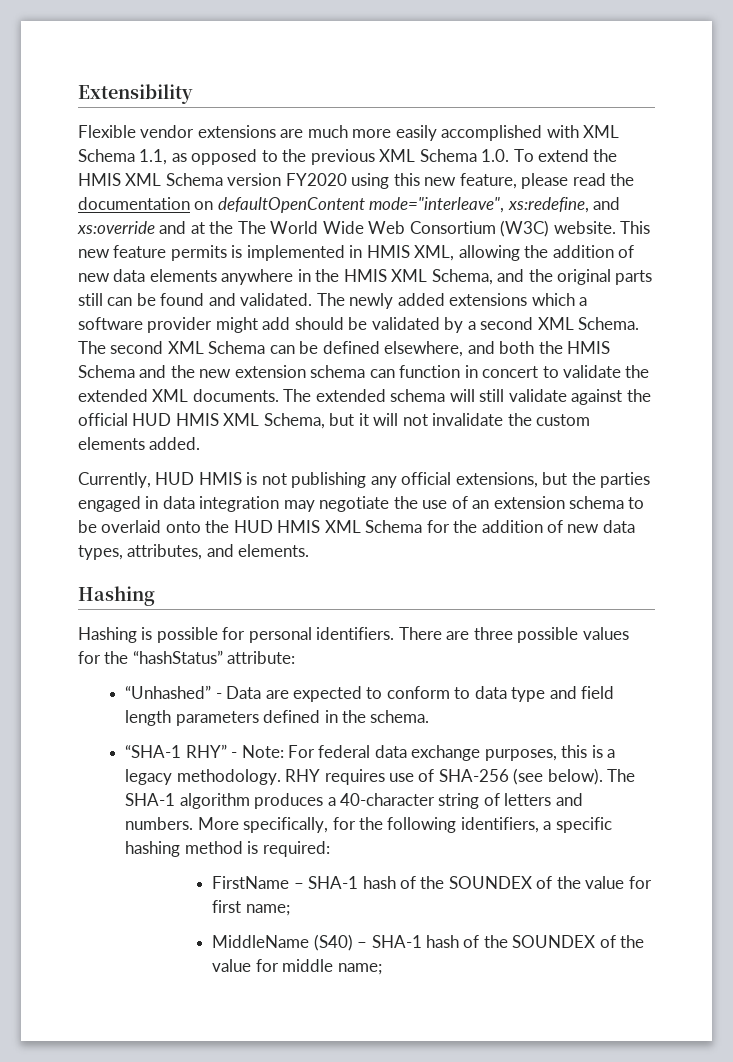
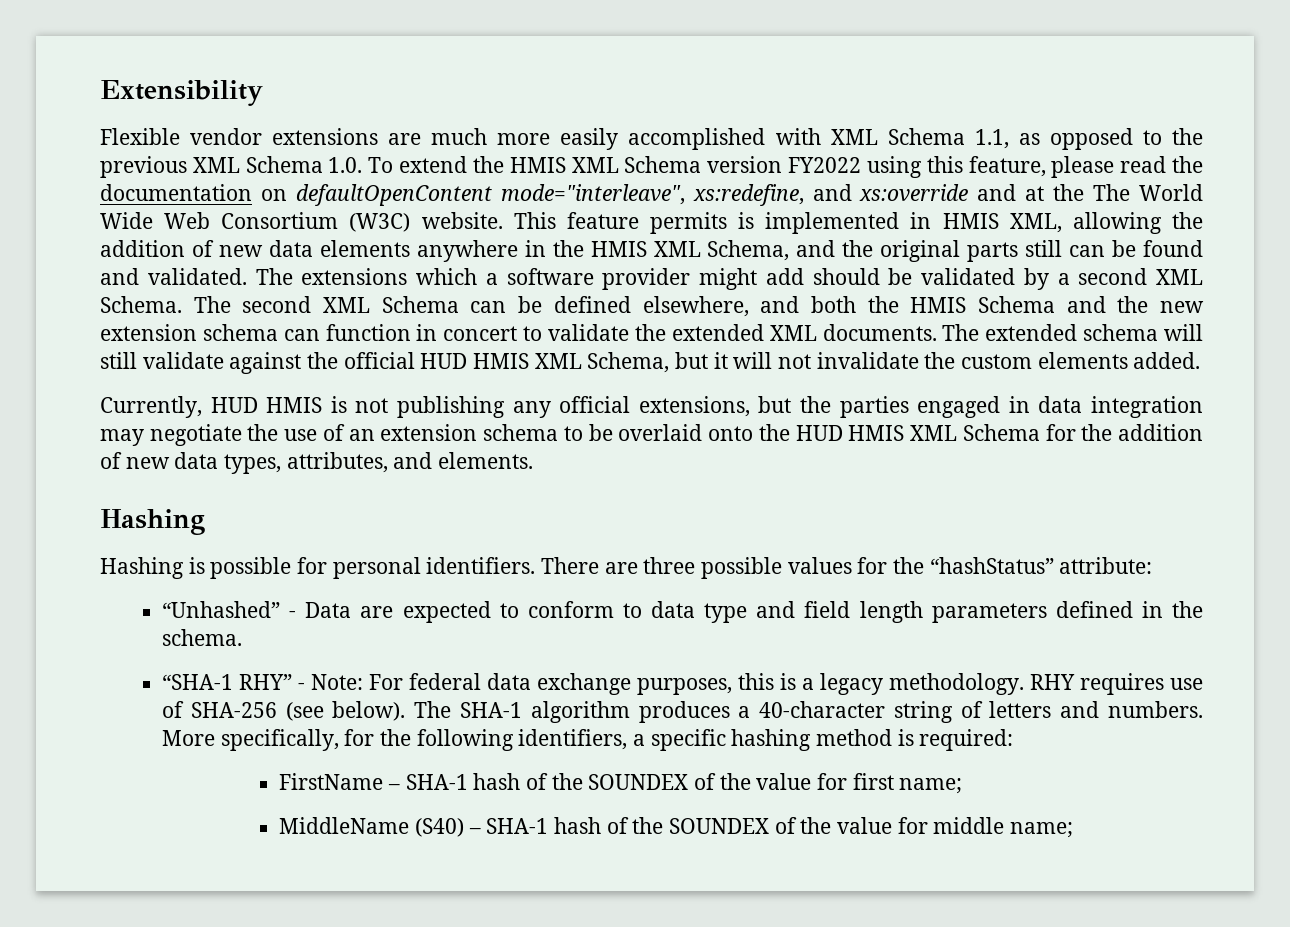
- Flexible vendor extensions are much more easily accomplished with XML Schema 1.1, as opposed to the previous XML Schema 1.0. To extend the HMIS XML Schema version FY2020 using this new feature, please read the documentation on defaultOpenContent mode="interleave", xs:redefine, and xs:override and at the The World Wide Web Consortium (W3C) website.
+ Flexible vendor extensions are much more easily accomplished with XML Schema 1.1, as opposed to the previous XML Schema 1.0. To extend the HMIS XML Schema version FY2022 using this feature, please read the documentation on defaultOpenContent mode="interleave", xs:redefine, and xs:override and at the The World Wide Web Consortium (W3C) website.
- This new feature permits is implemented in HMIS XML, allowing the addition of new data elements anywhere in the HMIS XML Schema, and the original parts still can be found and validated.
+ This feature permits is implemented in HMIS XML, allowing the addition of new data elements anywhere in the HMIS XML Schema, and the original parts still can be found and validated.
- The newly added extensions which a software provider might add should be validated by a second XML Schema.
+ The extensions which a software provider might add should be validated by a second XML Schema.

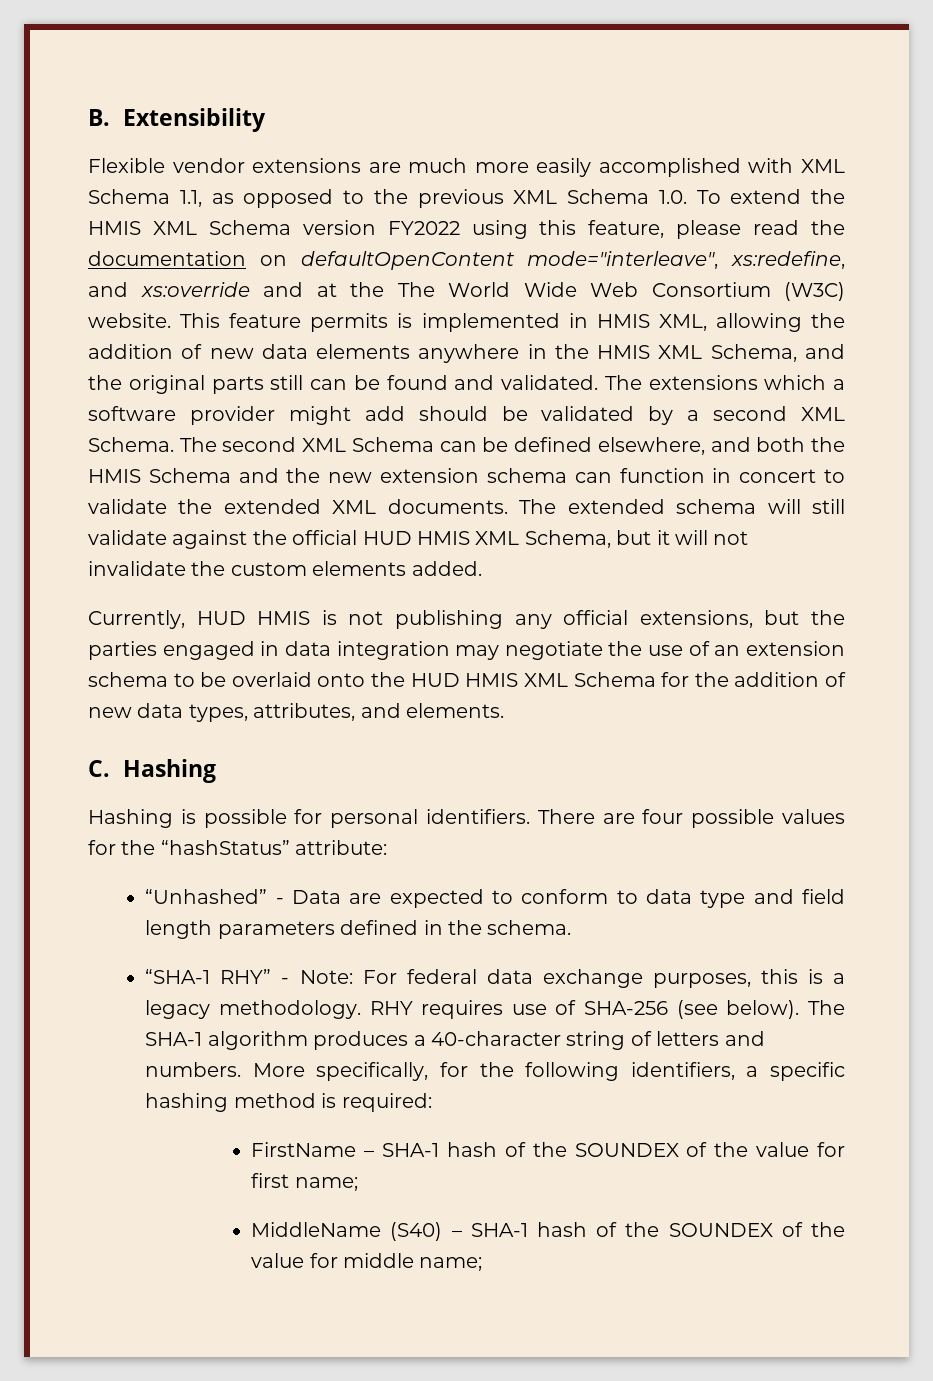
- Extensibility
+ B. Extensibility
  Currently, HUD HMIS is not publishing any official extensions, but the parties engaged in data integration may negotiate the use of an extension schema to be overlaid onto the HUD HMIS XML Schema for the addition of new data types, attributes, and elements.
- Hashing
+ C. Hashing
- There are three possible values for the “hashStatus” attribute:
+ There are four possible values for the “hashStatus” attribute:

